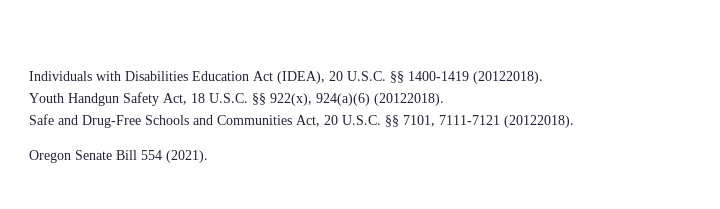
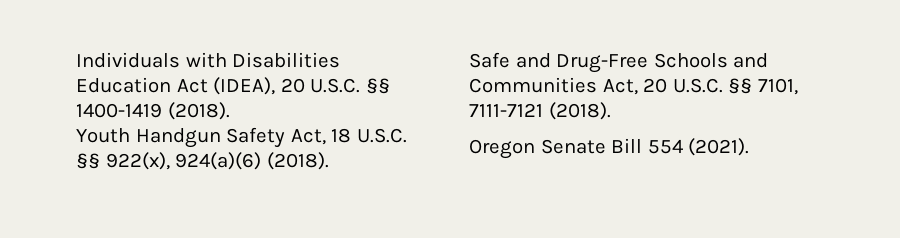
- Individuals with Disabilities Education Act (IDEA), 20 U.S.C. §§ 1400-1419 (20122018).
+ Individuals with Disabilities Education Act (IDEA), 20 U.S.C. §§ 1400-1419 (2018).
- Youth Handgun Safety Act, 18 U.S.C. §§ 922(x), 924(a)(6) (20122018).
+ Youth Handgun Safety Act, 18 U.S.C. §§ 922(x), 924(a)(6) (2018).
- Safe and Drug-Free Schools and Communities Act, 20 U.S.C. §§ 7101, 7111-7121 (20122018).
+ Safe and Drug-Free Schools and Communities Act, 20 U.S.C. §§ 7101, 7111-7121 (2018).

